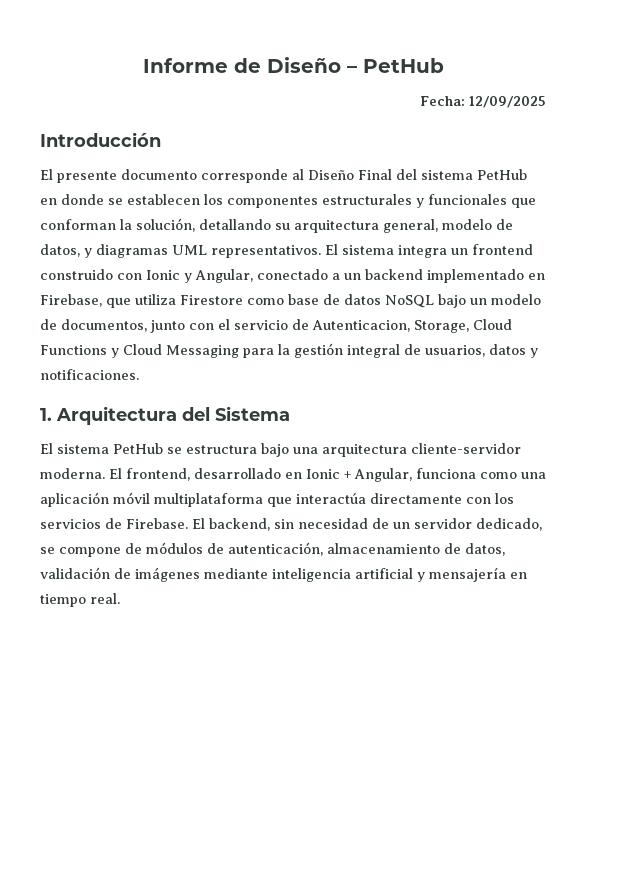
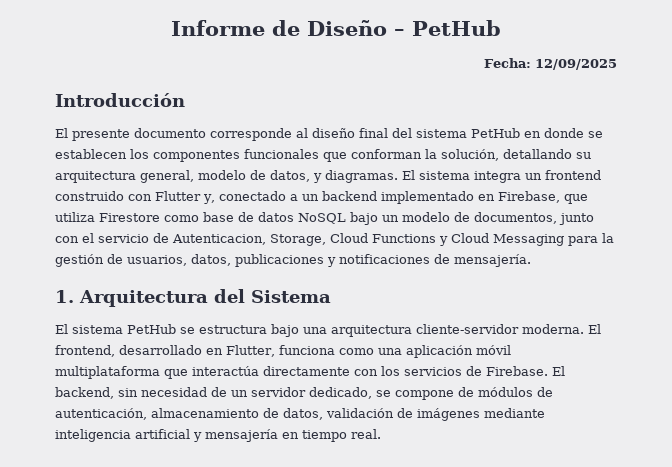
- El presente documento corresponde al Diseño Final del sistema PetHub en donde se establecen los componentes estructurales y funcionales que conforman la solución, detallando su arquitectura general, modelo de datos, y diagramas UML representativos.
+ El presente documento corresponde al diseño final del sistema PetHub en donde se establecen los componentes funcionales que conforman la solución, detallando su arquitectura general, modelo de datos, y diagramas.
- El sistema integra un frontend construido con Ionic y Angular, conectado a un backend implementado en Firebase, que utiliza Firestore como base de datos NoSQL bajo un modelo de documentos, junto con el servicio de Autenticacion, Storage, Cloud Functions y Cloud Messaging para la gestión integral de usuarios, datos y notificaciones.
+ El sistema integra un frontend construido con Flutter y, conectado a un backend implementado en Firebase, que utiliza Firestore como base de datos NoSQL bajo un modelo de documentos, junto con el servicio de Autenticacion, Storage, Cloud Functions y Cloud Messaging para la gestión de usuarios, datos, publicaciones y notificaciones de mensajería.
- El frontend, desarrollado en Ionic + Angular, funciona como una aplicación móvil multiplataforma que interactúa directamente con los servicios de Firebase.
+ El frontend, desarrollado en Flutter, funciona como una aplicación móvil multiplataforma que interactúa directamente con los servicios de Firebase.

